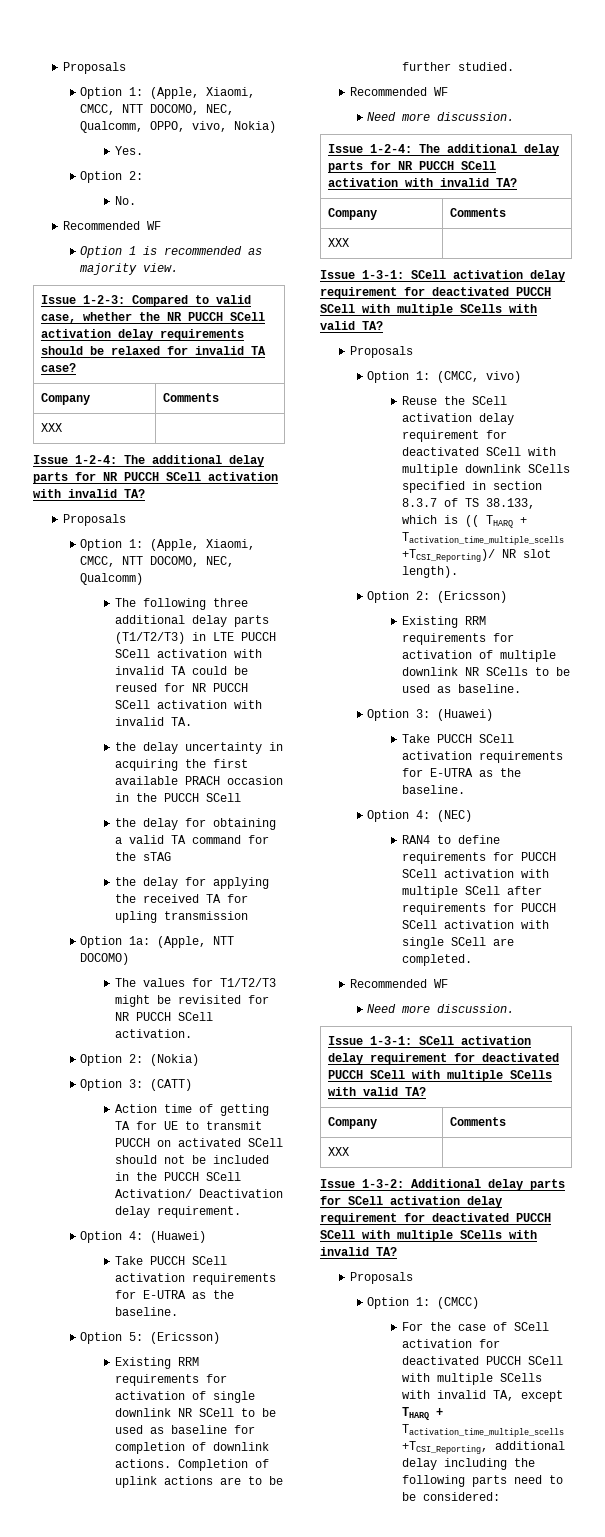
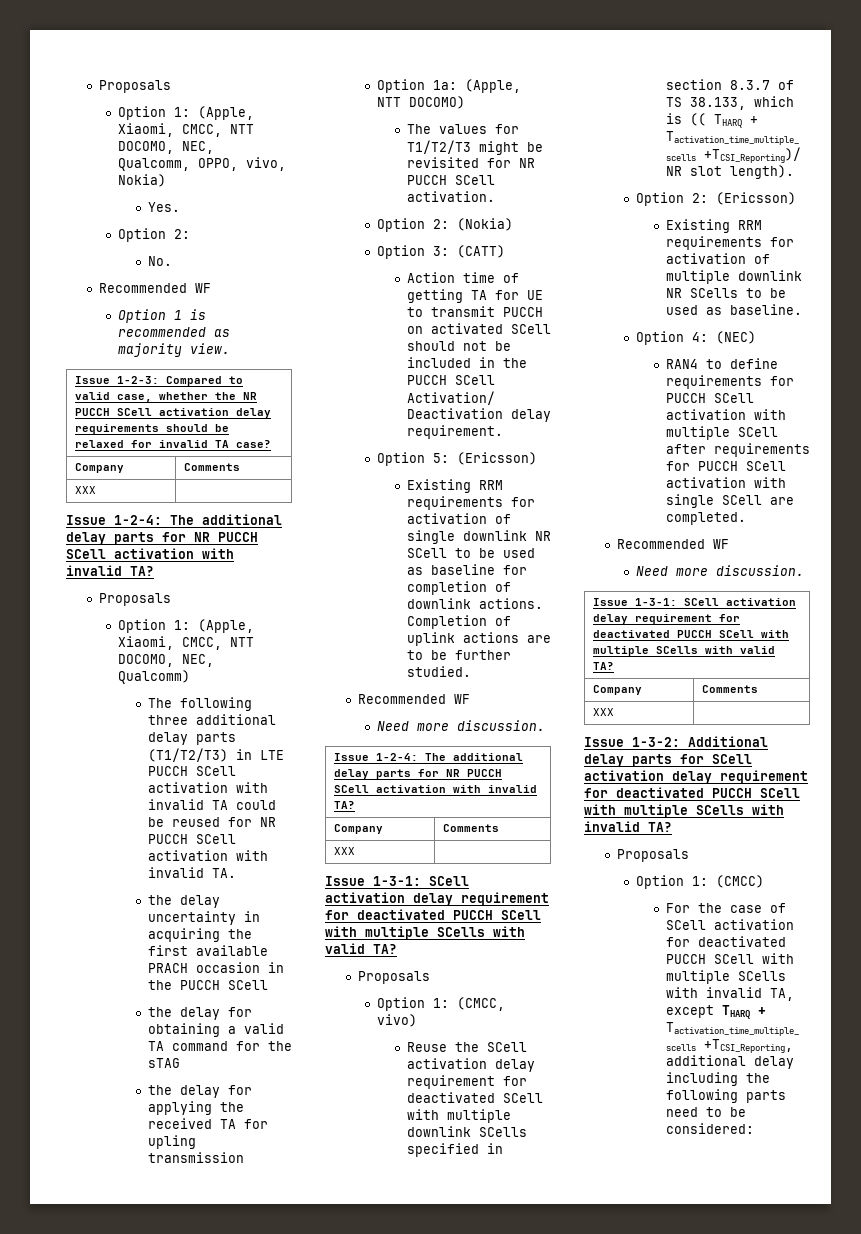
- Option 4: (Huawei)
- Take PUCCH SCell activation requirements for E-UTRA as the baseline.
- Option 3: (Huawei)
- Take PUCCH SCell activation requirements for E-UTRA as the baseline.

